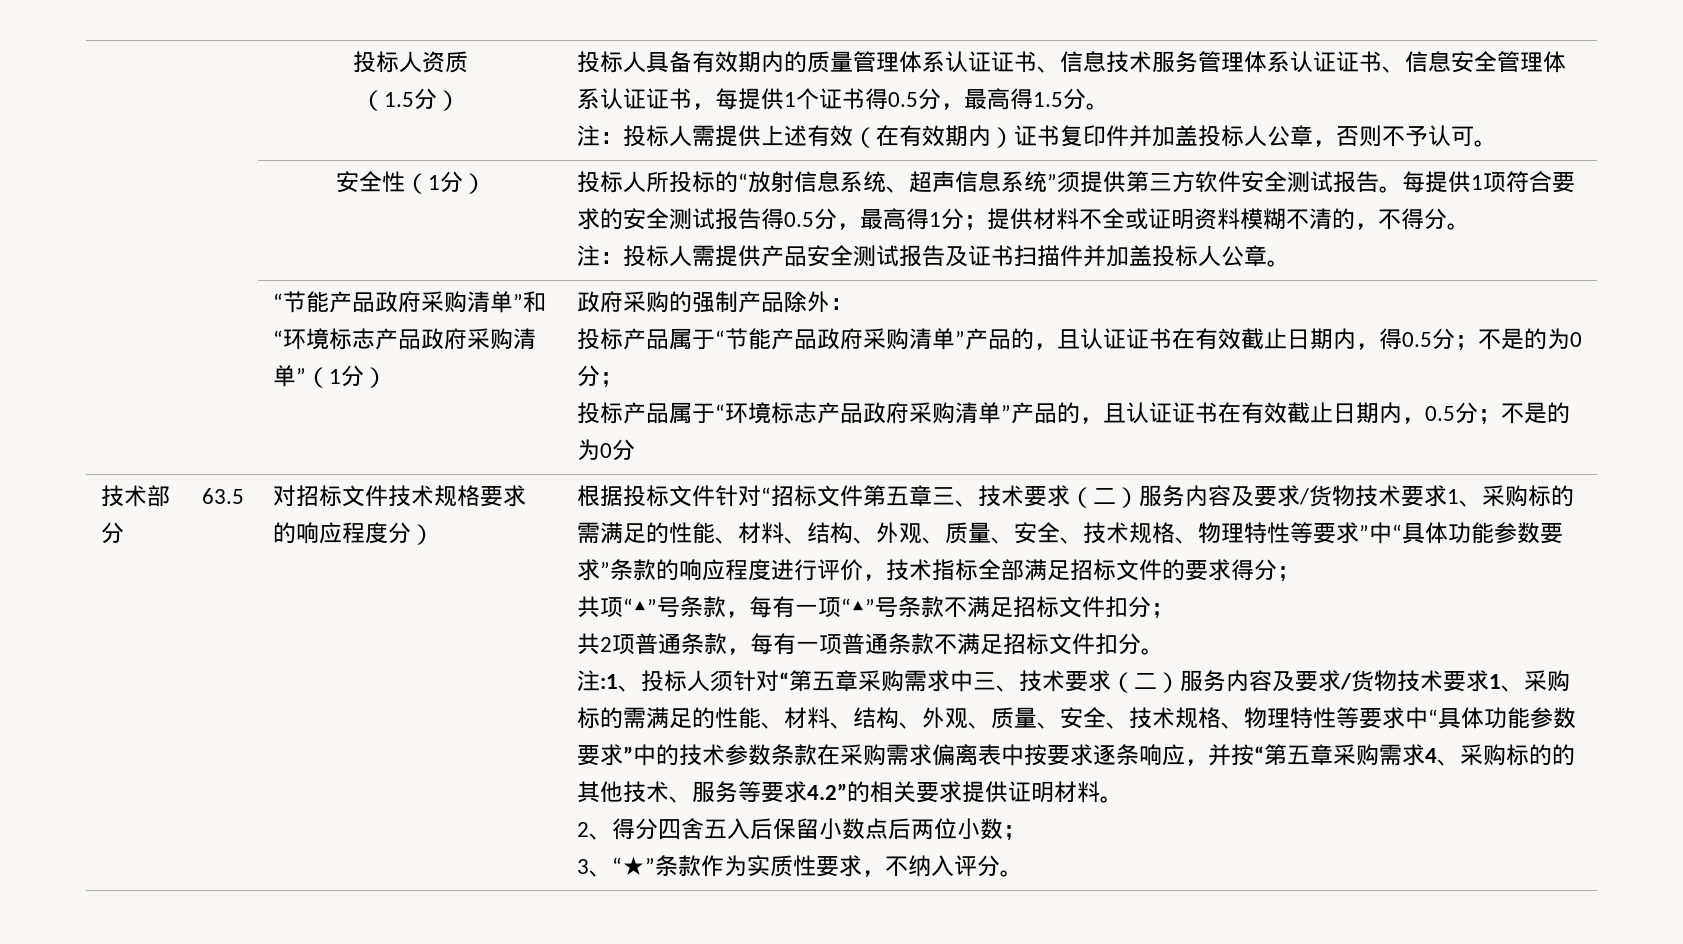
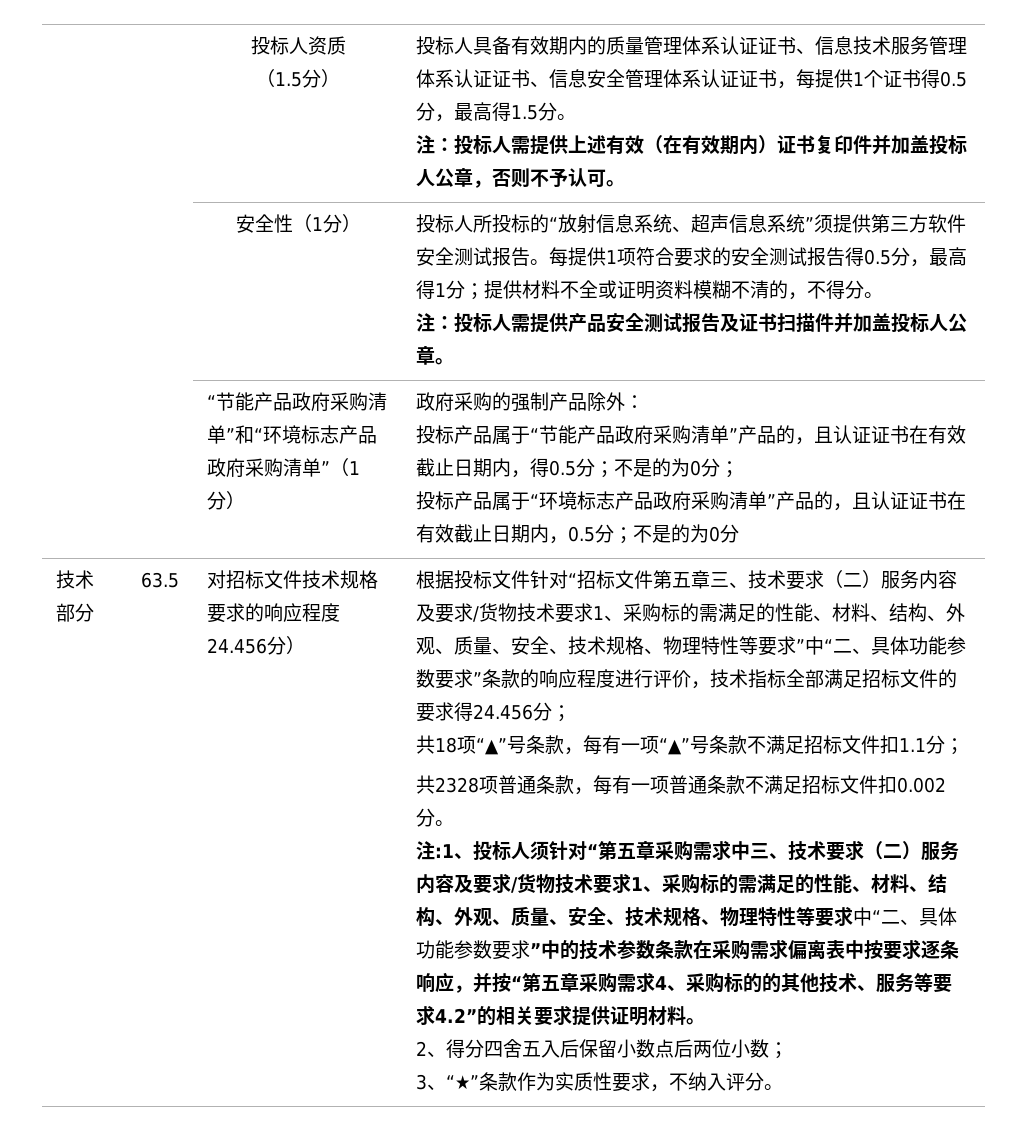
- 对招标文件技术规格要求的响应程度分）
+ 对招标文件技术规格要求的响应程度24.456分）
- 根据投标文件针对“招标文件第五章三、技术要求（二）服务内容及要求/货物技术要求1、采购标的需满足的性能、材料、结构、外观、质量、安全、技术规格、物理特性等要求”中“具体功能参数要求”条款的响应程度进行评价，技术指标全部满足招标文件的要求得分；
- 共项“▲”号条款，每有一项“▲”号条款不满足招标文件扣分；
- 共2项普通条款，每有一项普通条款不满足招标文件扣分。
+ 根据投标文件针对“招标文件第五章三、技术要求（二）服务内容及要求/货物技术要求1、采购标的需满足的性能、材料、结构、外观、质量、安全、技术规格、物理特性等要求”中“二、具体功能参数要求”条款的响应程度进行评价，技术指标全部满足招标文件的要求得24.456分；
+ 共18项“▲”号条款，每有一项“▲”号条款不满足招标文件扣1.1分；
+ 共2328项普通条款，每有一项普通条款不满足招标文件扣0.002分。
- 注:1、投标人须针对“第五章采购需求中三、技术要求（二）服务内容及要求/货物技术要求1、采购标的需满足的性能、材料、结构、外观、质量、安全、技术规格、物理特性等要求中“具体功能参数要求”中的技术参数条款在采购需求偏离表中按要求逐条响应，并按“第五章采购需求4、采购标的的其他技术、服务等要求4.2”的相关要求提供证明材料。
+ 注:1、投标人须针对“第五章采购需求中三、技术要求（二）服务内容及要求/货物技术要求1、采购标的需满足的性能、材料、结构、外观、质量、安全、技术规格、物理特性等要求中“二、具体功能参数要求”中的技术参数条款在采购需求偏离表中按要求逐条响应，并按“第五章采购需求4、采购标的的其他技术、服务等要求4.2”的相关要求提供证明材料。

